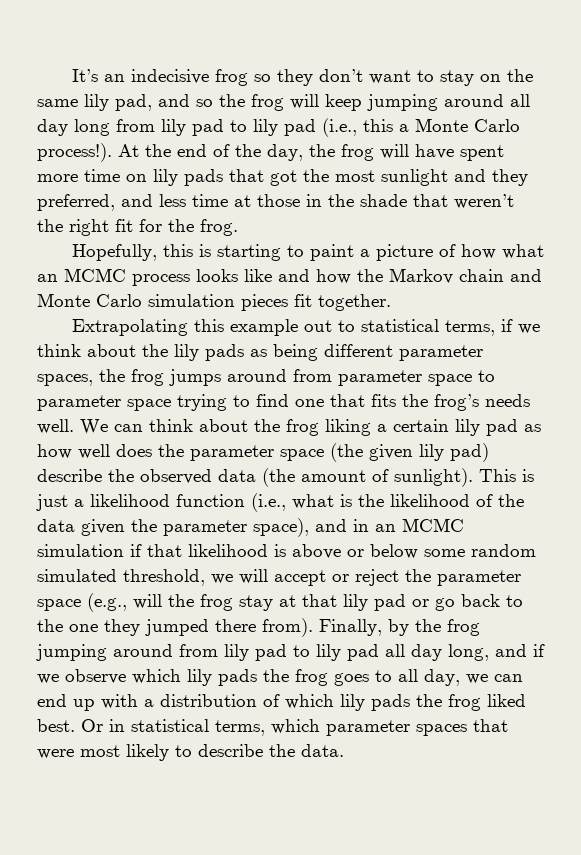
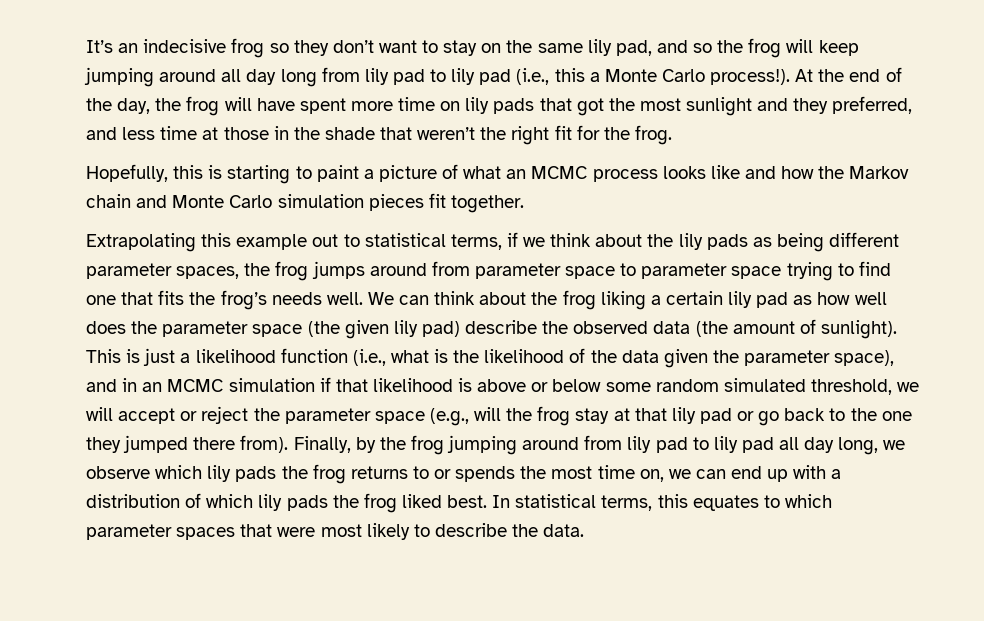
- Hopefully, this is starting to paint a picture of how what an MCMC process looks like and how the Markov chain and Monte Carlo simulation pieces fit together.
+ Hopefully, this is starting to paint a picture of what an MCMC process looks like and how the Markov chain and Monte Carlo simulation pieces fit together.
- Finally, by the frog jumping around from lily pad to lily pad all day long, and if we observe which lily pads the frog goes to all day, we can end up with a distribution of which lily pads the frog liked best.
+ Finally, by the frog jumping around from lily pad to lily pad all day long, we observe which lily pads the frog returns to or spends the most time on, we can end up with a distribution of which lily pads the frog liked best.
- Or in statistical terms, which parameter spaces that were most likely to describe the data.
+ In statistical terms, this equates to which parameter spaces that were most likely to describe the data.

